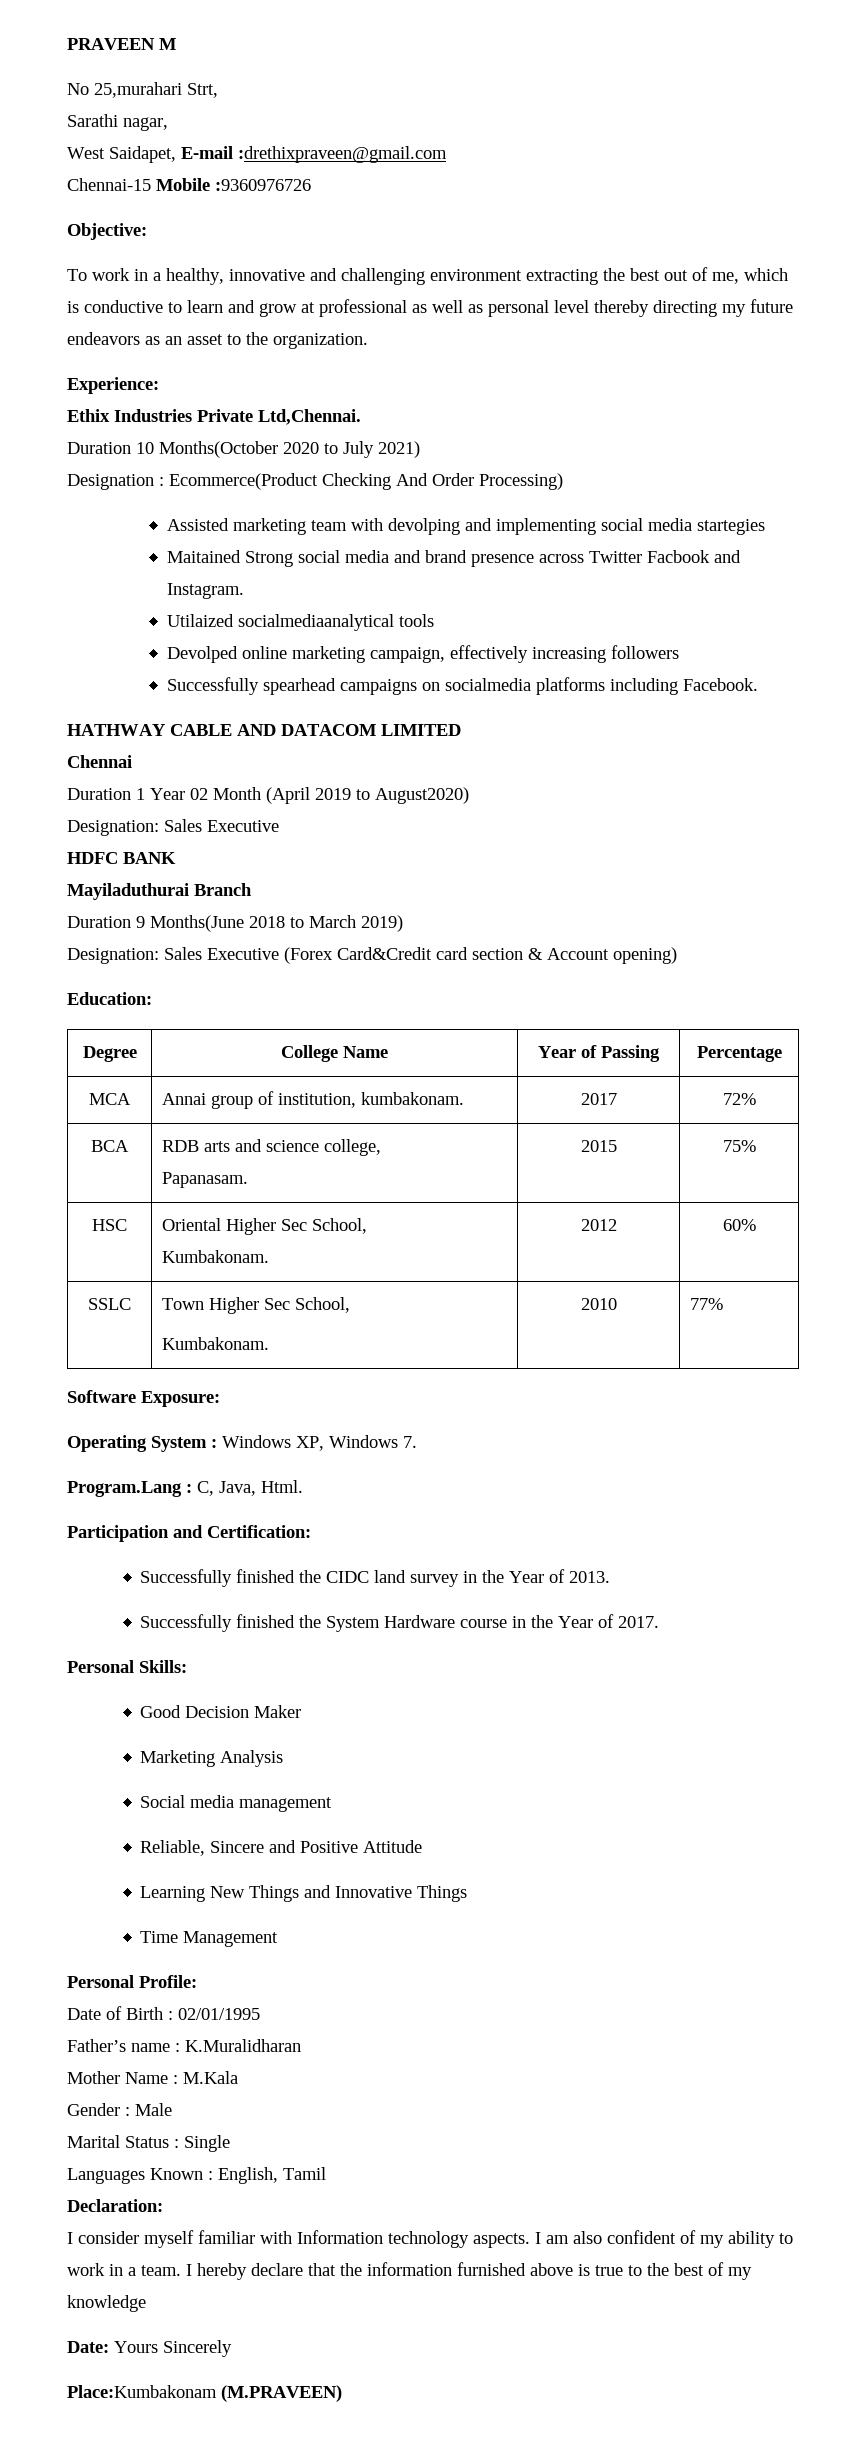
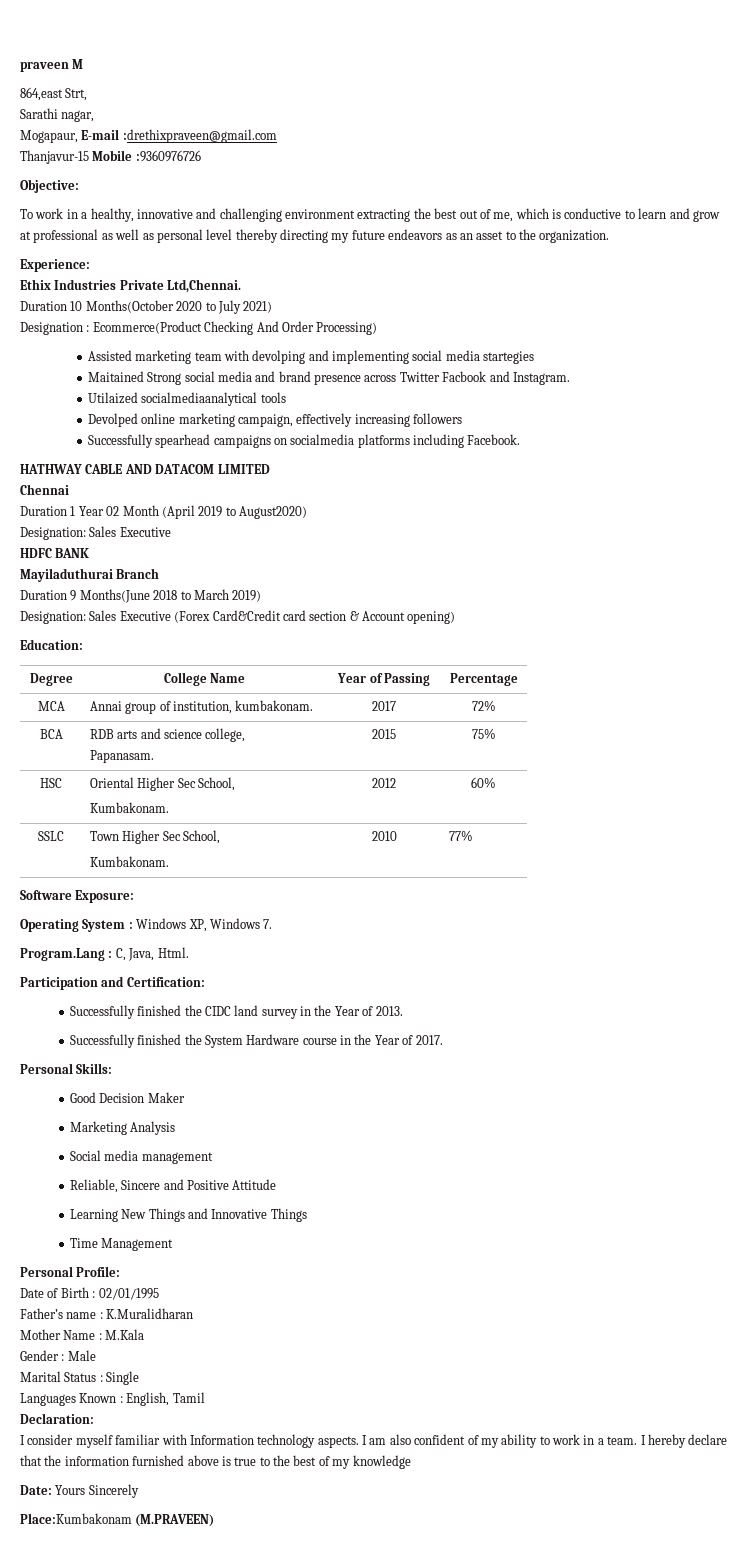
- PRAVEEN M
+ praveen M
- No 25,murahari Strt,
+ 864,east Strt,
- West Saidapet, E-mail :drethixpraveen@gmail.com
+ Mogapaur, E-mail :drethixpraveen@gmail.com
- Chennai-15 Mobile :9360976726
+ Thanjavur-15 Mobile :9360976726

